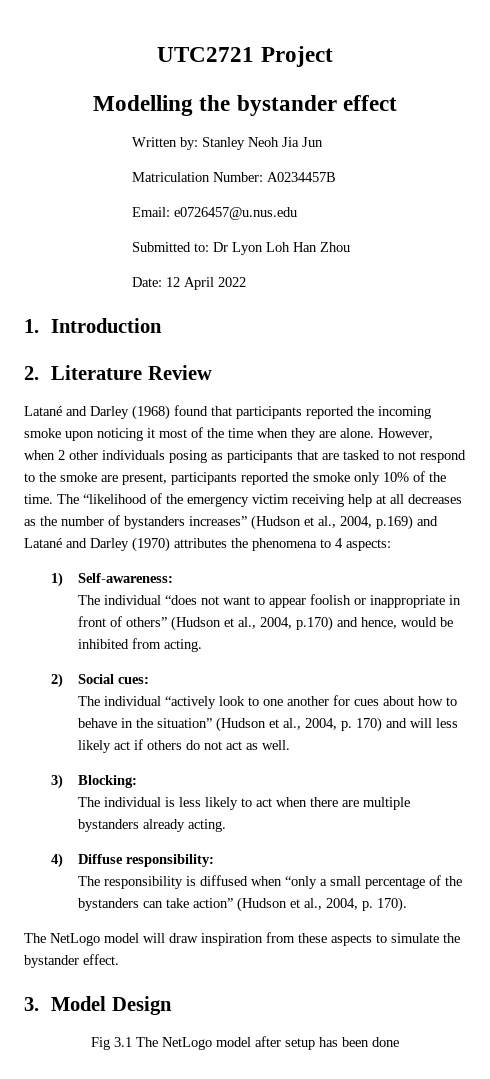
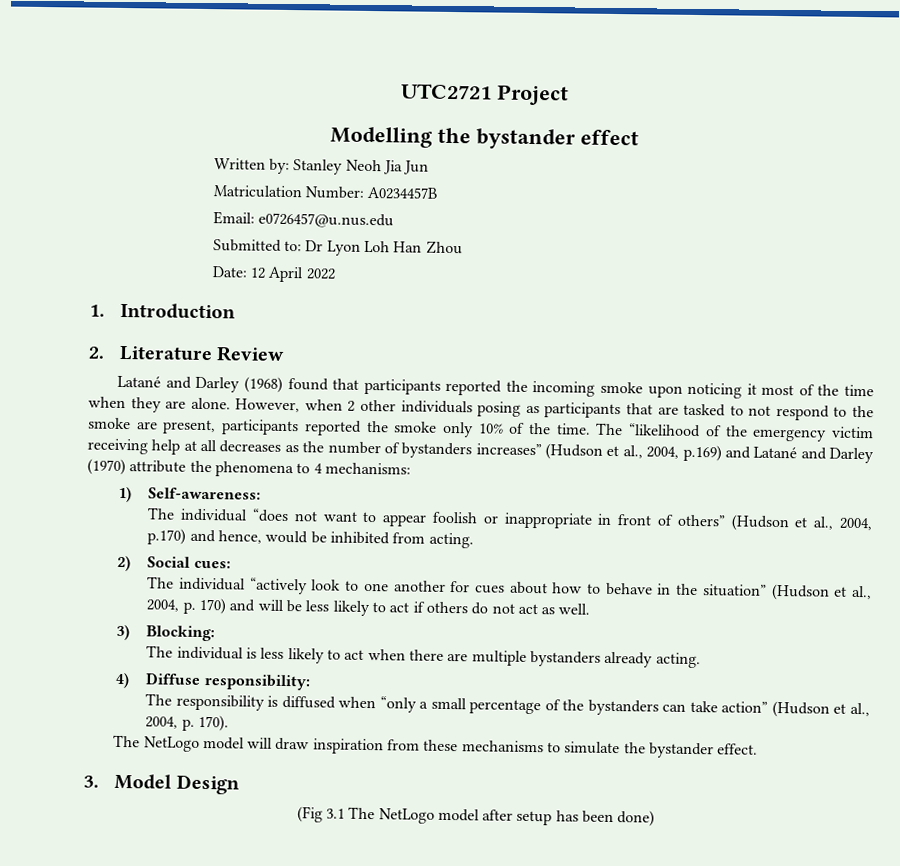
- The “likelihood of the emergency victim receiving help at all decreases as the number of bystanders increases” (Hudson et al., 2004, p.169) and Latané and Darley (1970) attributes the phenomena to 4 aspects:
+ The “likelihood of the emergency victim receiving help at all decreases as the number of bystanders increases” (Hudson et al., 2004, p.169) and Latané and Darley (1970) attribute the phenomena to 4 mechanisms:
- The individual “actively look to one another for cues about how to behave in the situation” (Hudson et al., 2004, p. 170) and will less likely act if others do not act as well.
+ The individual “actively look to one another for cues about how to behave in the situation” (Hudson et al., 2004, p. 170) and will be less likely to act if others do not act as well.
- The NetLogo model will draw inspiration from these aspects to simulate the bystander effect.
+ The NetLogo model will draw inspiration from these mechanisms to simulate the bystander effect.
- Fig 3.1 The NetLogo model after setup has been done
+ (Fig 3.1 The NetLogo model after setup has been done)

